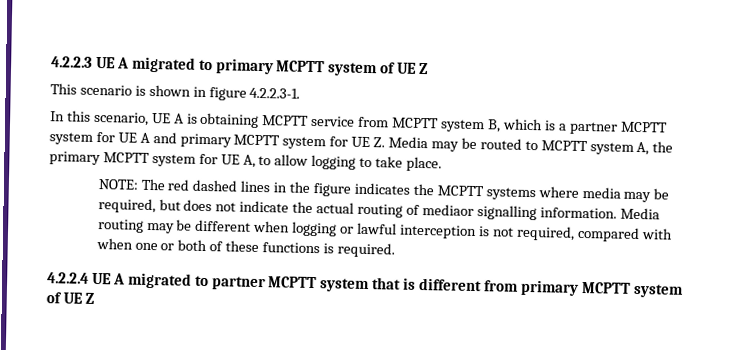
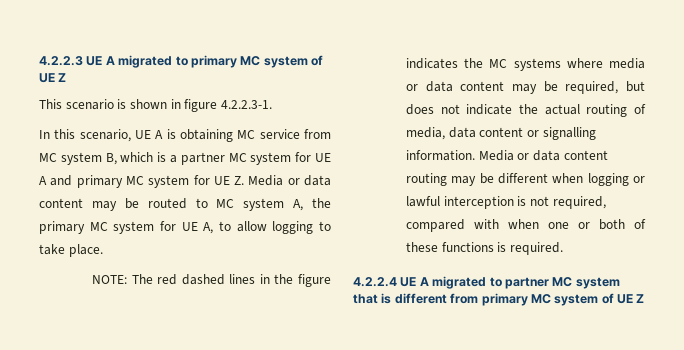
- 4.2.2.3 UE A migrated to primary MCPTT system of UE Z
+ 4.2.2.3 UE A migrated to primary MC system of UE Z
- In this scenario, UE A is obtaining MCPTT service from MCPTT system B, which is a partner MCPTT system for UE A and primary MCPTT system for UE Z. Media may be routed to MCPTT system A, the primary MCPTT system for UE A, to allow logging to take place.
+ In this scenario, UE A is obtaining MC service from MC system B, which is a partner MC system for UE A and primary MC system for UE Z. Media or data content may be routed to MC system A, the primary MC system for UE A, to allow logging to take place.
- NOTE: The red dashed lines in the figure indicates the MCPTT systems where media may be required, but does not indicate the actual routing of mediaor signalling information. Media routing may be different when logging or lawful interception is not required, compared with when one or both of these functions is required.
+ NOTE: The red dashed lines in the figure indicates the MC systems where media or data content may be required, but does not indicate the actual routing of media, data content or signalling information. Media or data content routing may be different when logging or lawful interception is not required, compared with when one or both of these functions is required.
- 4.2.2.4 UE A migrated to partner MCPTT system that is different from primary MCPTT system of UE Z
+ 4.2.2.4 UE A migrated to partner MC system that is different from primary MC system of UE Z

